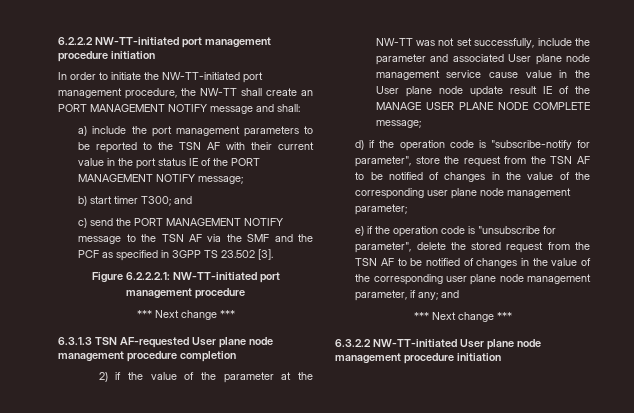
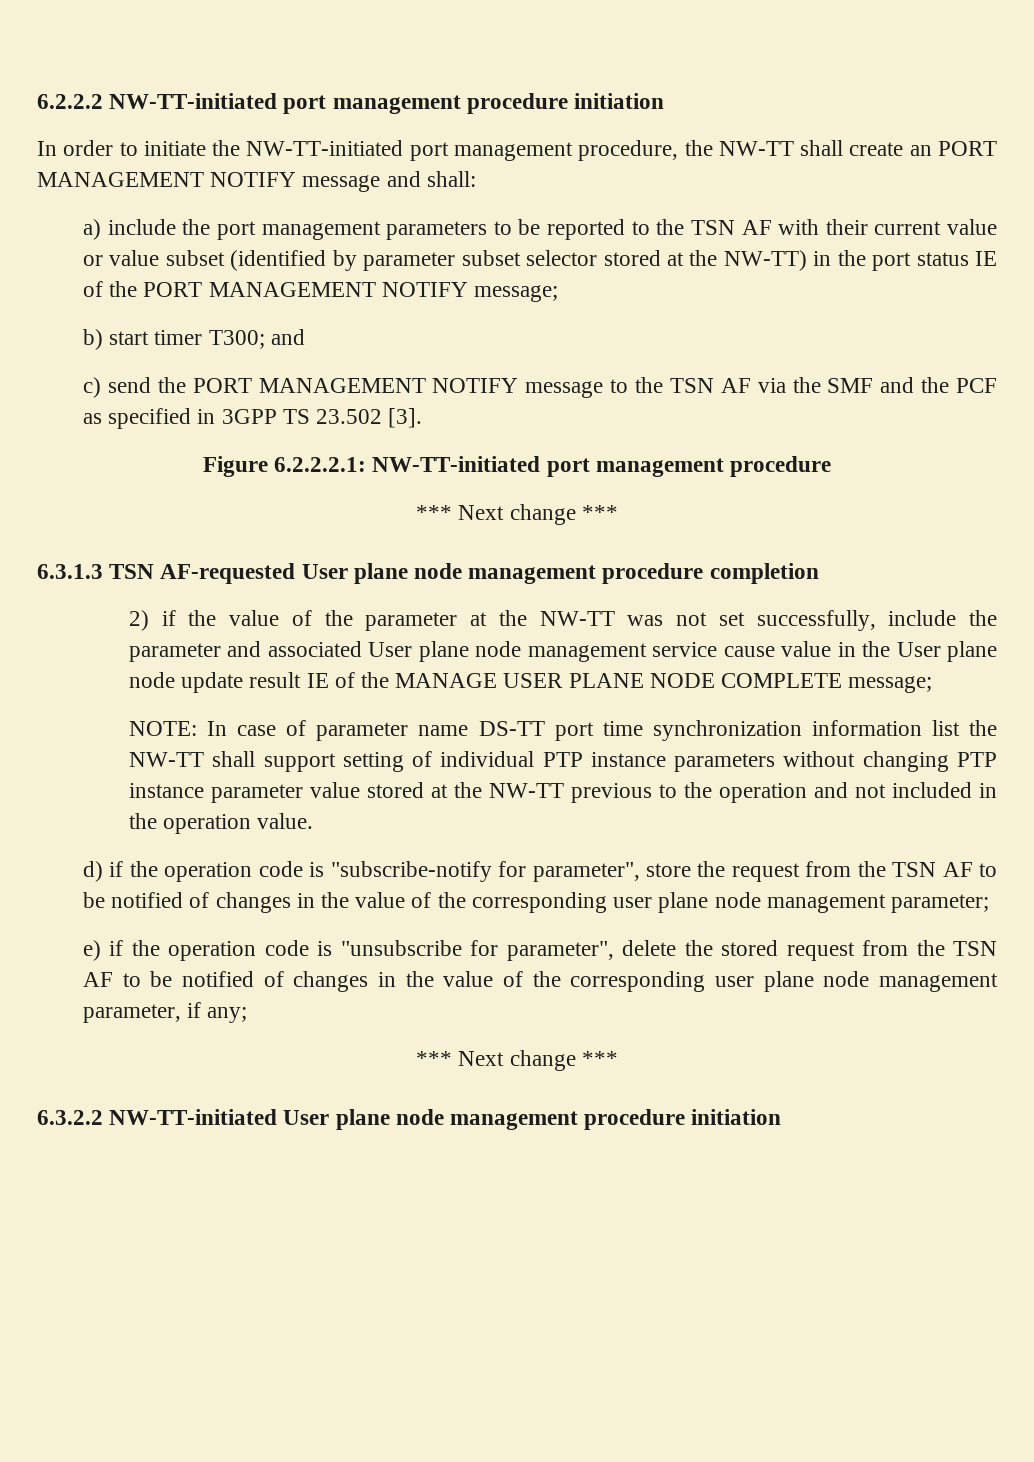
- a) include the port management parameters to be reported to the TSN AF with their current value in the port status IE of the PORT MANAGEMENT NOTIFY message;
+ a) include the port management parameters to be reported to the TSN AF with their current value or value subset (identified by parameter subset selector stored at the NW-TT) in the port status IE of the PORT MANAGEMENT NOTIFY message;
+ NOTE: In case of parameter name DS-TT port time synchronization information list the NW-TT shall support setting of individual PTP instance parameters without changing PTP instance parameter value stored at the NW-TT previous to the operation and not included in the operation value.
- e) if the operation code is "unsubscribe for parameter", delete the stored request from the TSN AF to be notified of changes in the value of the corresponding user plane node management parameter, if any; and
+ e) if the operation code is "unsubscribe for parameter", delete the stored request from the TSN AF to be notified of changes in the value of the corresponding user plane node management parameter, if any;

